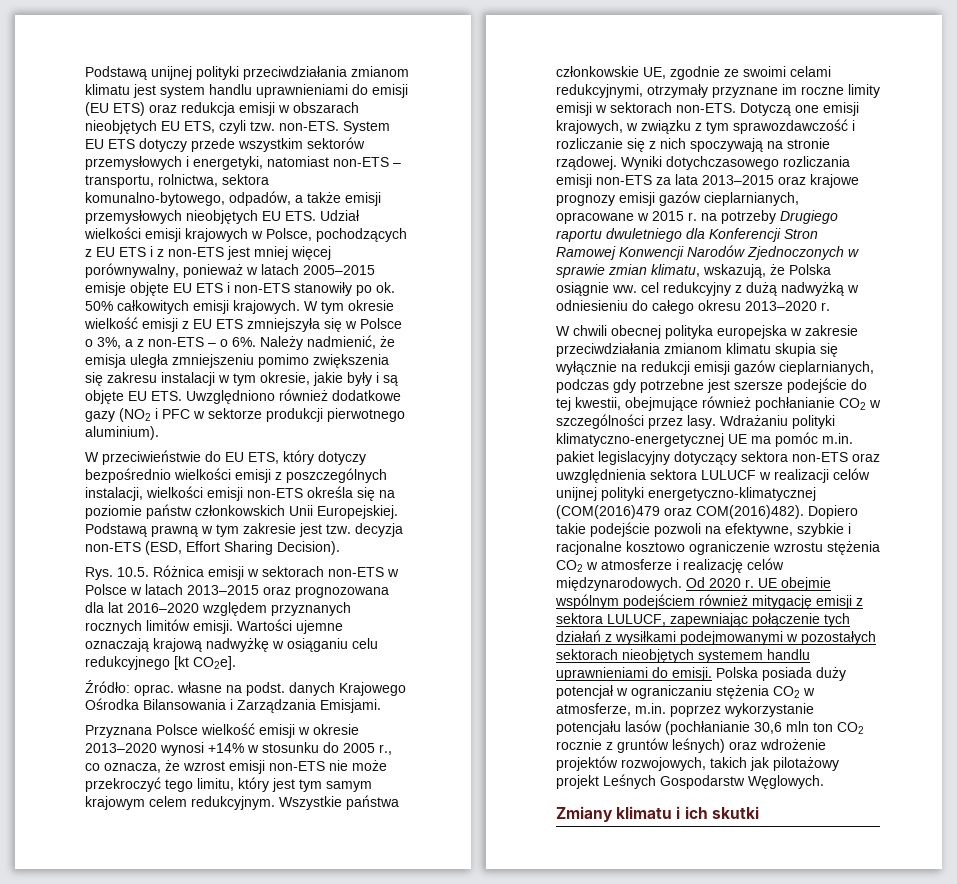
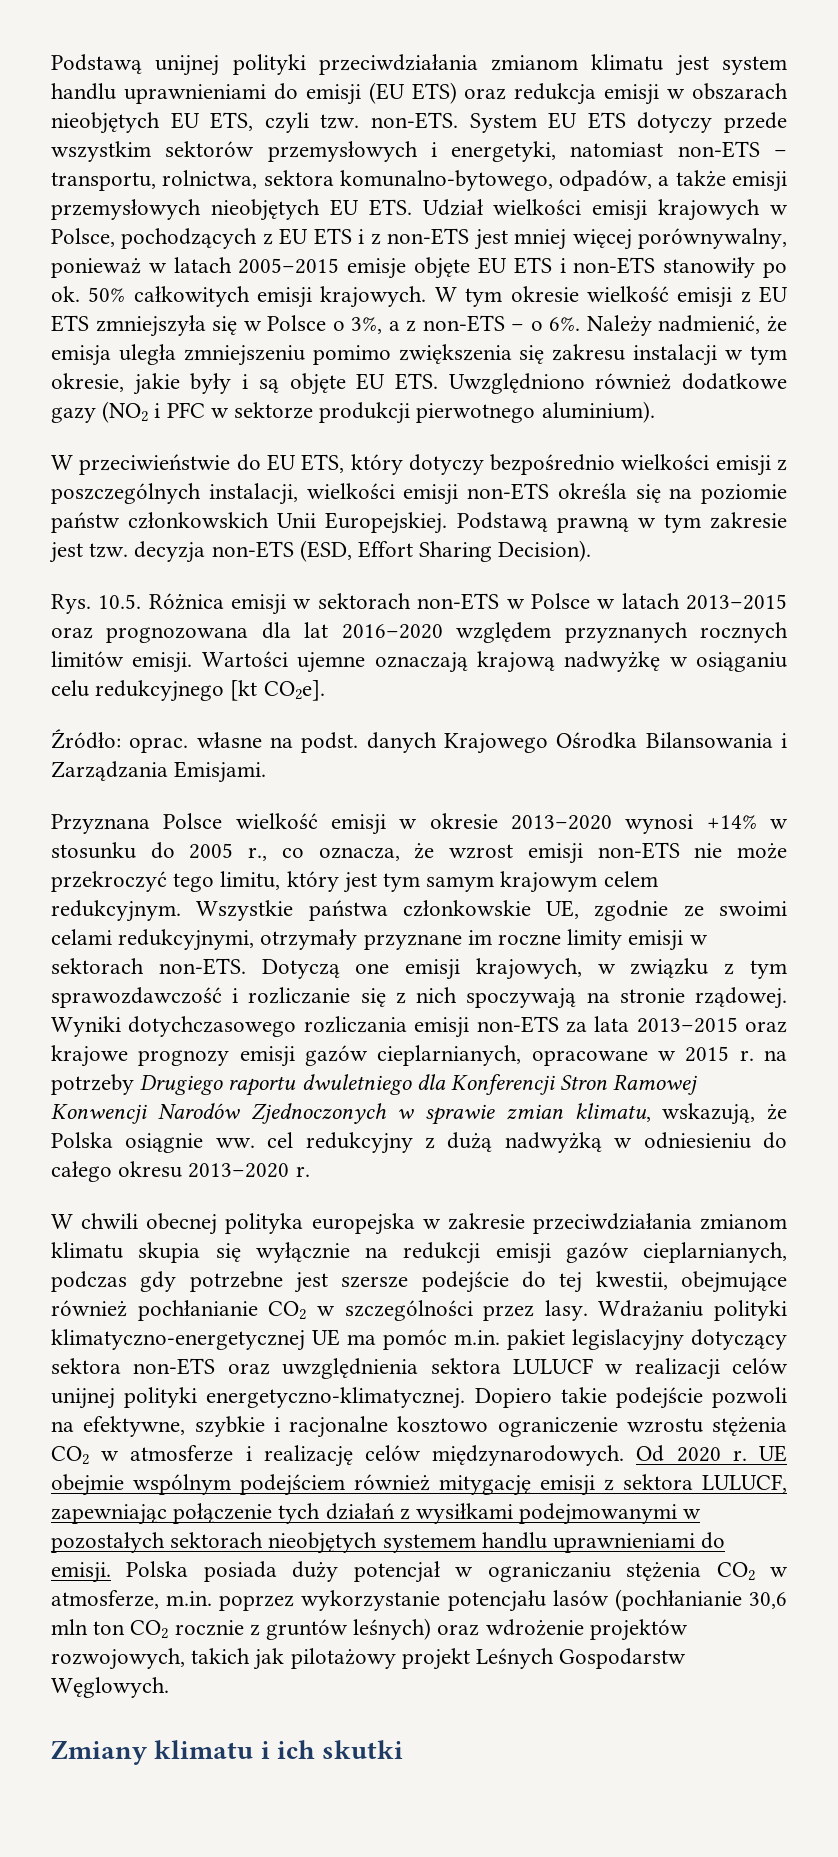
- Wdrażaniu polityki klimatyczno-energetycznej UE ma pomóc m.in. pakiet legislacyjny dotyczący sektora non-ETS oraz uwzględnienia sektora LULUCF w realizacji celów unijnej polityki energetyczno-klimatycznej (COM(2016)479 oraz COM(2016)482).
+ Wdrażaniu polityki klimatyczno-energetycznej UE ma pomóc m.in. pakiet legislacyjny dotyczący sektora non-ETS oraz uwzględnienia sektora LULUCF w realizacji celów unijnej polityki energetyczno-klimatycznej.

